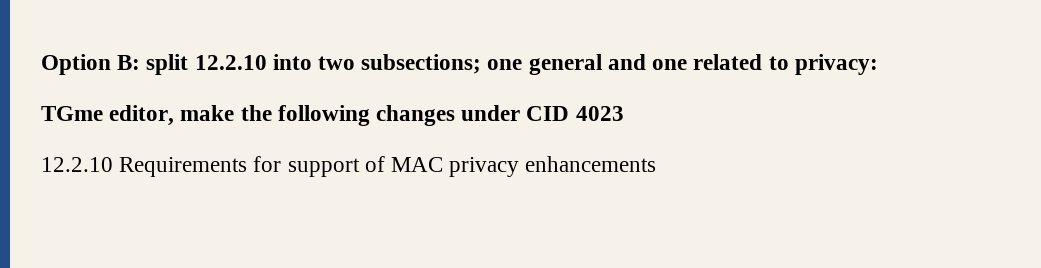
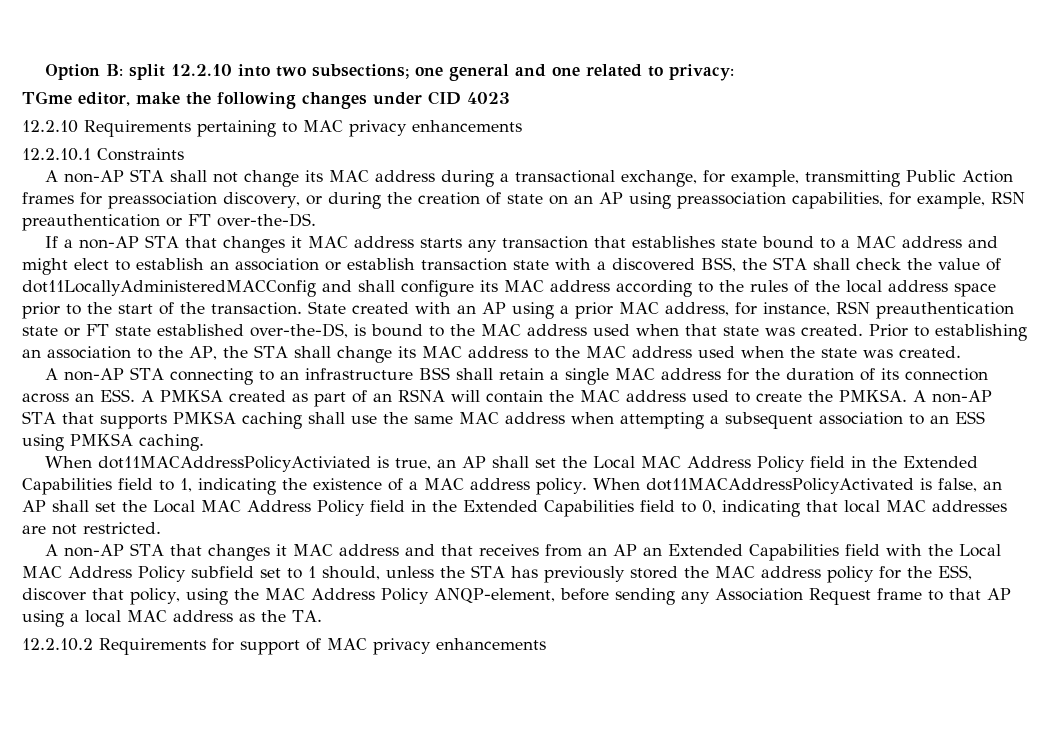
- 12.2.10 Requirements for support of MAC privacy enhancements
+ 12.2.10 Requirements pertaining to MAC privacy enhancements
+ 12.2.10.1 Constraints
+ A non-AP STA shall not change its MAC address during a transactional exchange, for example, transmitting Public Action frames for preassociation discovery, or during the creation of state on an AP using preassociation capabilities, for example, RSN preauthentication or FT over-the-DS.
+ If a non-AP STA that changes it MAC address starts any transaction that establishes state bound to a MAC address and might elect to establish an association or establish transaction state with a discovered BSS, the STA shall check the value of dot11LocallyAdministeredMACConfig and shall configure its MAC address according to the rules of the local address space prior to the start of the transaction. State created with an AP using a prior MAC address, for instance, RSN preauthentication state or FT state established over-the-DS, is bound to the MAC address used when that state was created. Prior to establishing an association to the AP, the STA shall change its MAC address to the MAC address used when the state was created.
+ A non-AP STA connecting to an infrastructure BSS shall retain a single MAC address for the duration of its connection across an ESS. A PMKSA created as part of an RSNA will contain the MAC address used to create the PMKSA. A non-AP STA that supports PMKSA caching shall use the same MAC address when attempting a subsequent association to an ESS using PMKSA caching.
+ When dot11MACAddressPolicyActiviated is true, an AP shall set the Local MAC Address Policy field in the Extended Capabilities field to 1, indicating the existence of a MAC address policy. When dot11MACAddressPolicyActivated is false, an AP shall set the Local MAC Address Policy field in the Extended Capabilities field to 0, indicating that local MAC addresses are not restricted.
+ A non-AP STA that changes it MAC address and that receives from an AP an Extended Capabilities field with the Local MAC Address Policy subfield set to 1 should, unless the STA has previously stored the MAC address policy for the ESS, discover that policy, using the MAC Address Policy ANQP-element, before sending any Association Request frame to that AP using a local MAC address as the TA.
+ 12.2.10.2 Requirements for support of MAC privacy enhancements

